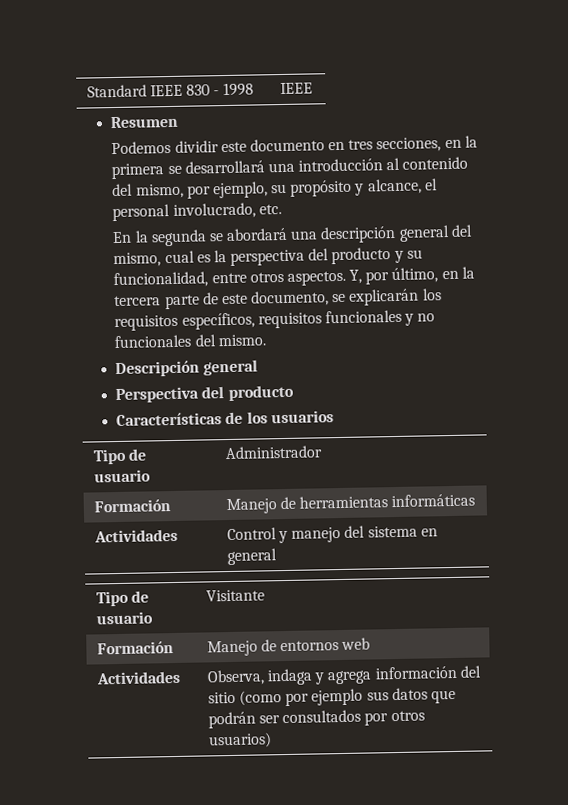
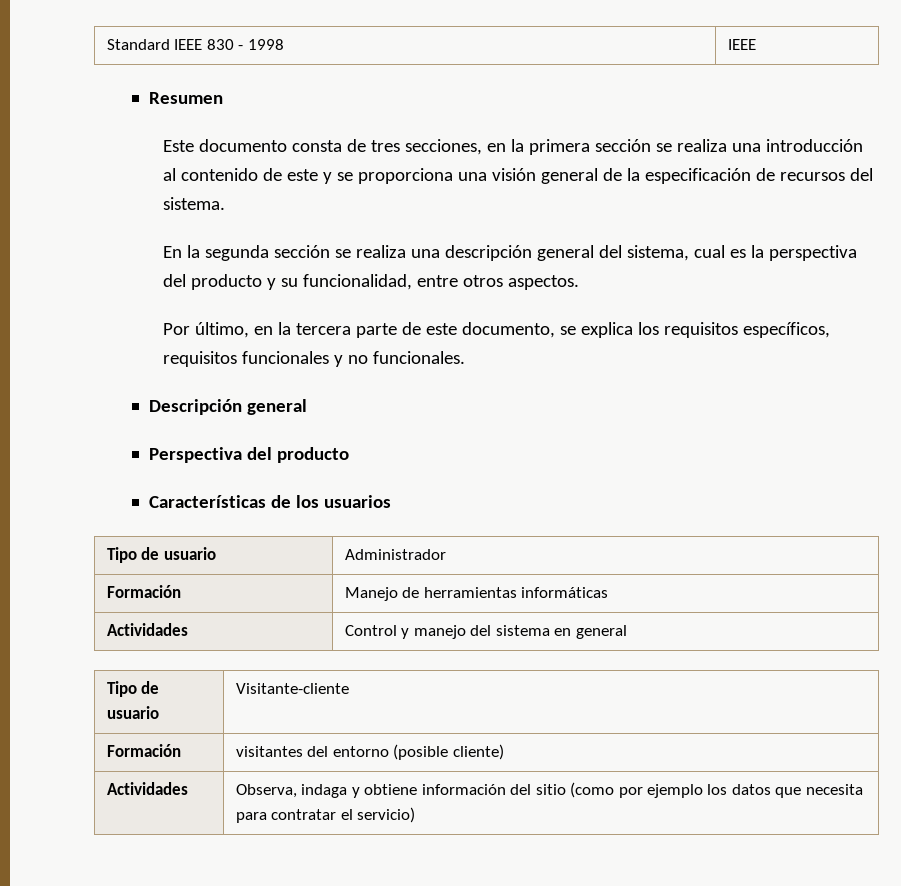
- Podemos dividir este documento en tres secciones, en la primera se desarrollará una introducción al contenido del mismo, por ejemplo, su propósito y alcance, el personal involucrado, etc.
+ Este documento consta de tres secciones, en la primera sección se realiza una introducción al contenido de este y se proporciona una visión general de la especificación de recursos del sistema.
- En la segunda se abordará una descripción general del mismo, cual es la perspectiva del producto y su funcionalidad, entre otros aspectos. Y, por último, en la tercera parte de este documento, se explicarán los requisitos específicos, requisitos funcionales y no funcionales del mismo.
+ En la segunda sección se realiza una descripción general del sistema, cual es la perspectiva del producto y su funcionalidad, entre otros aspectos.
+ Por último, en la tercera parte de este documento, se explica los requisitos específicos, requisitos funcionales y no funcionales.
- Tipo de usuario | Visitante
- Formación | Manejo de entornos web
+ Tipo de usuario | Visitante-cliente
+ Formación | visitantes del entorno (posible cliente)
- Actividades | Observa, indaga y agrega información del sitio (como por ejemplo sus datos que podrán ser consultados por otros usuarios)
+ Actividades | Observa, indaga y obtiene información del sitio (como por ejemplo los datos que necesita para contratar el servicio)

